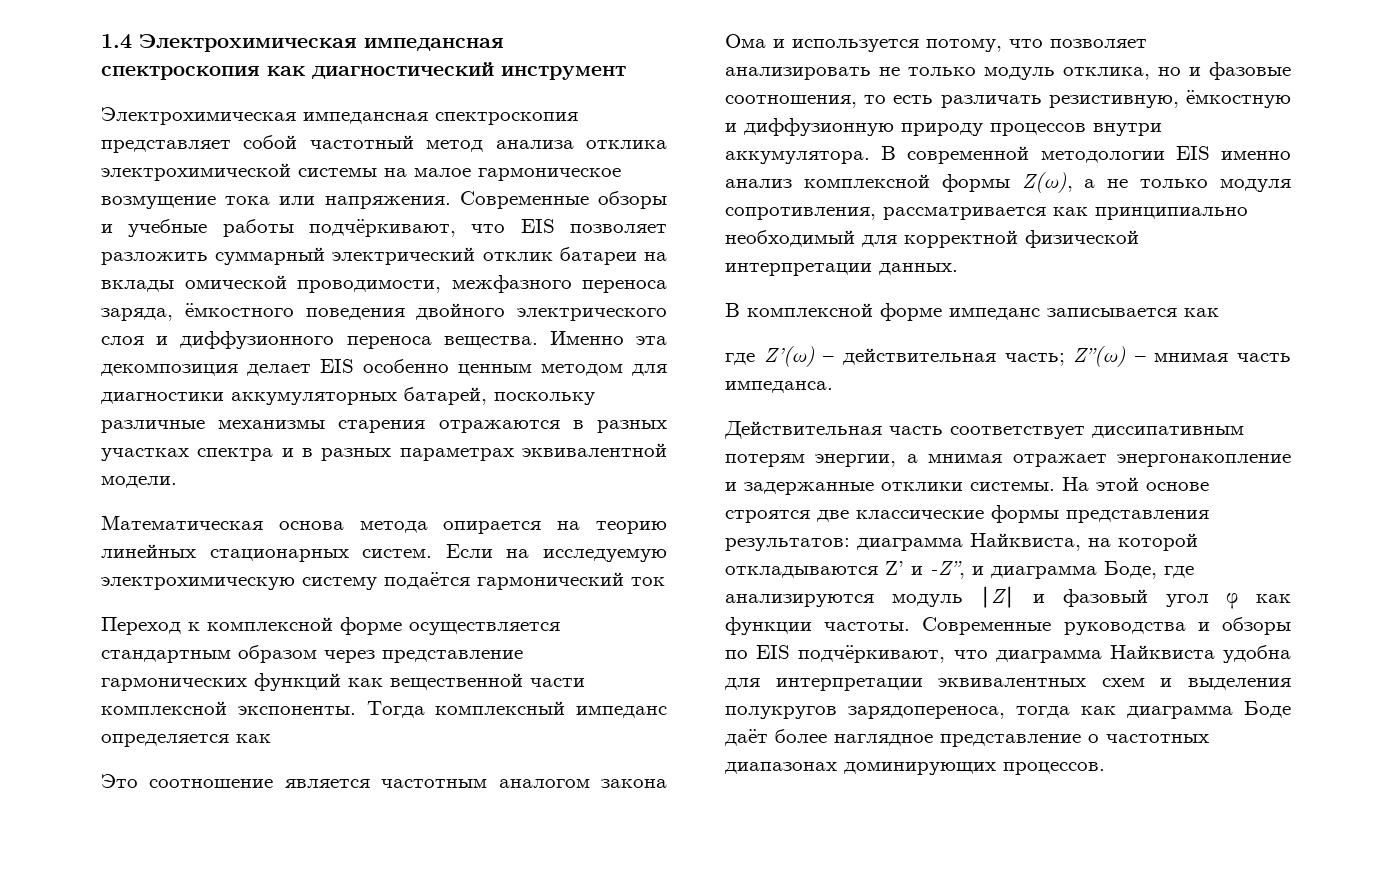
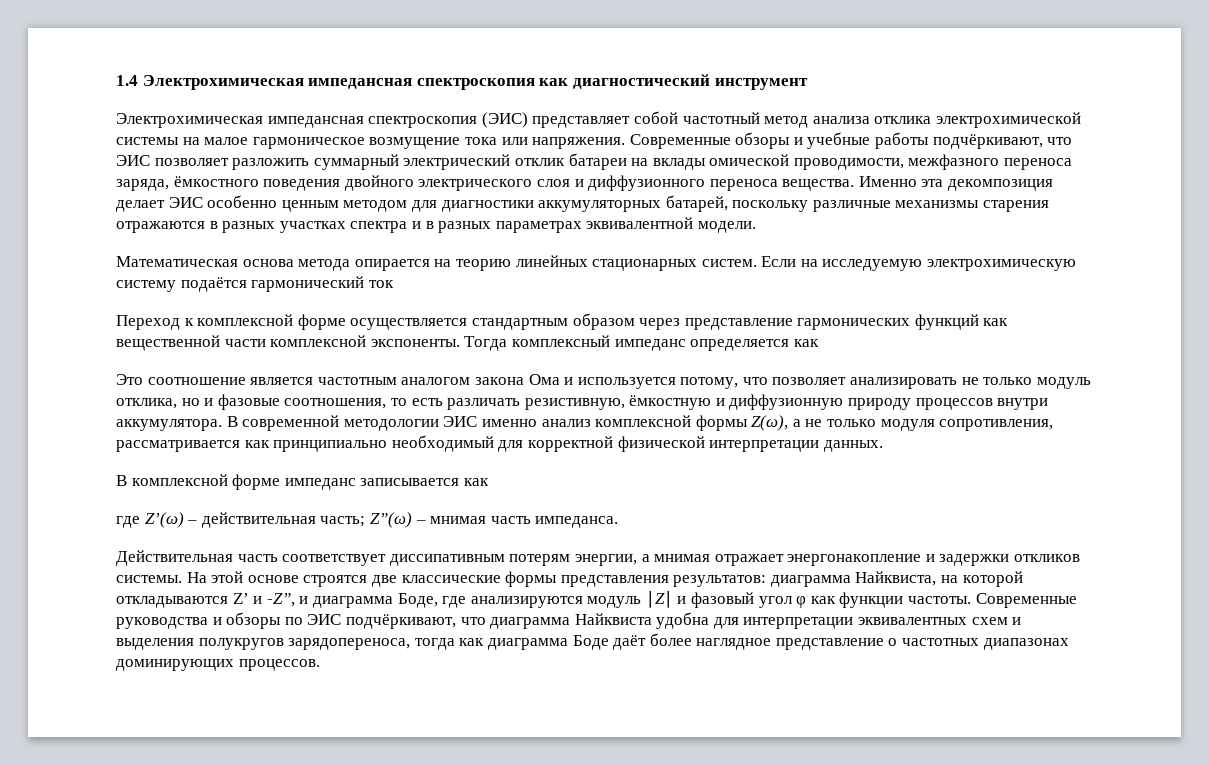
- Электрохимическая импедансная спектроскопия представляет собой частотный метод анализа отклика электрохимической системы на малое гармоническое возмущение тока или напряжения.
+ Электрохимическая импедансная спектроскопия (ЭИС) представляет собой частотный метод анализа отклика электрохимической системы на малое гармоническое возмущение тока или напряжения.
- Современные обзоры и учебные работы подчёркивают, что EIS позволяет разложить суммарный электрический отклик батареи на вклады омической проводимости, межфазного переноса заряда, ёмкостного поведения двойного электрического слоя и диффузионного переноса вещества.
+ Современные обзоры и учебные работы подчёркивают, что ЭИС позволяет разложить суммарный электрический отклик батареи на вклады омической проводимости, межфазного переноса заряда, ёмкостного поведения двойного электрического слоя и диффузионного переноса вещества.
- Именно эта декомпозиция делает EIS особенно ценным методом для диагностики аккумуляторных батарей, поскольку различные механизмы старения отражаются в разных участках спектра и в разных параметрах эквивалентной модели.
+ Именно эта декомпозиция делает ЭИС особенно ценным методом для диагностики аккумуляторных батарей, поскольку различные механизмы старения отражаются в разных участках спектра и в разных параметрах эквивалентной модели.
- В современной методологии EIS именно анализ комплексной формы Z(ω), а не только модуля сопротивления, рассматривается как принципиально необходимый для корректной физической интерпретации данных.
+ В современной методологии ЭИС именно анализ комплексной формы Z(ω), а не только модуля сопротивления, рассматривается как принципиально необходимый для корректной физической интерпретации данных.
- Действительная часть соответствует диссипативным потерям энергии, а мнимая отражает энергонакопление и задержанные отклики системы.
+ Действительная часть соответствует диссипативным потерям энергии, а мнимая отражает энергонакопление и задержки откликов системы.
- Современные руководства и обзоры по EIS подчёркивают, что диаграмма Найквиста удобна для интерпретации эквивалентных схем и выделения полукругов зарядопереноса, тогда как диаграмма Боде даёт более наглядное представление о частотных диапазонах доминирующих процессов.
+ Современные руководства и обзоры по ЭИС подчёркивают, что диаграмма Найквиста удобна для интерпретации эквивалентных схем и выделения полукругов зарядопереноса, тогда как диаграмма Боде даёт более наглядное представление о частотных диапазонах доминирующих процессов.

